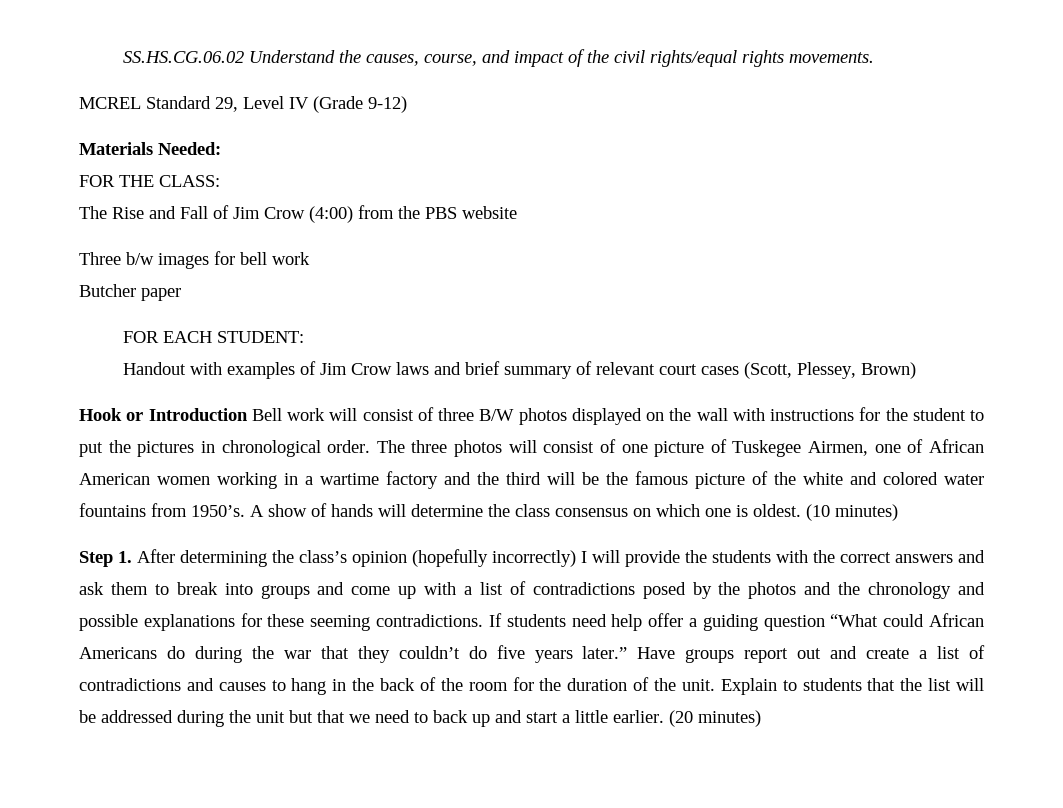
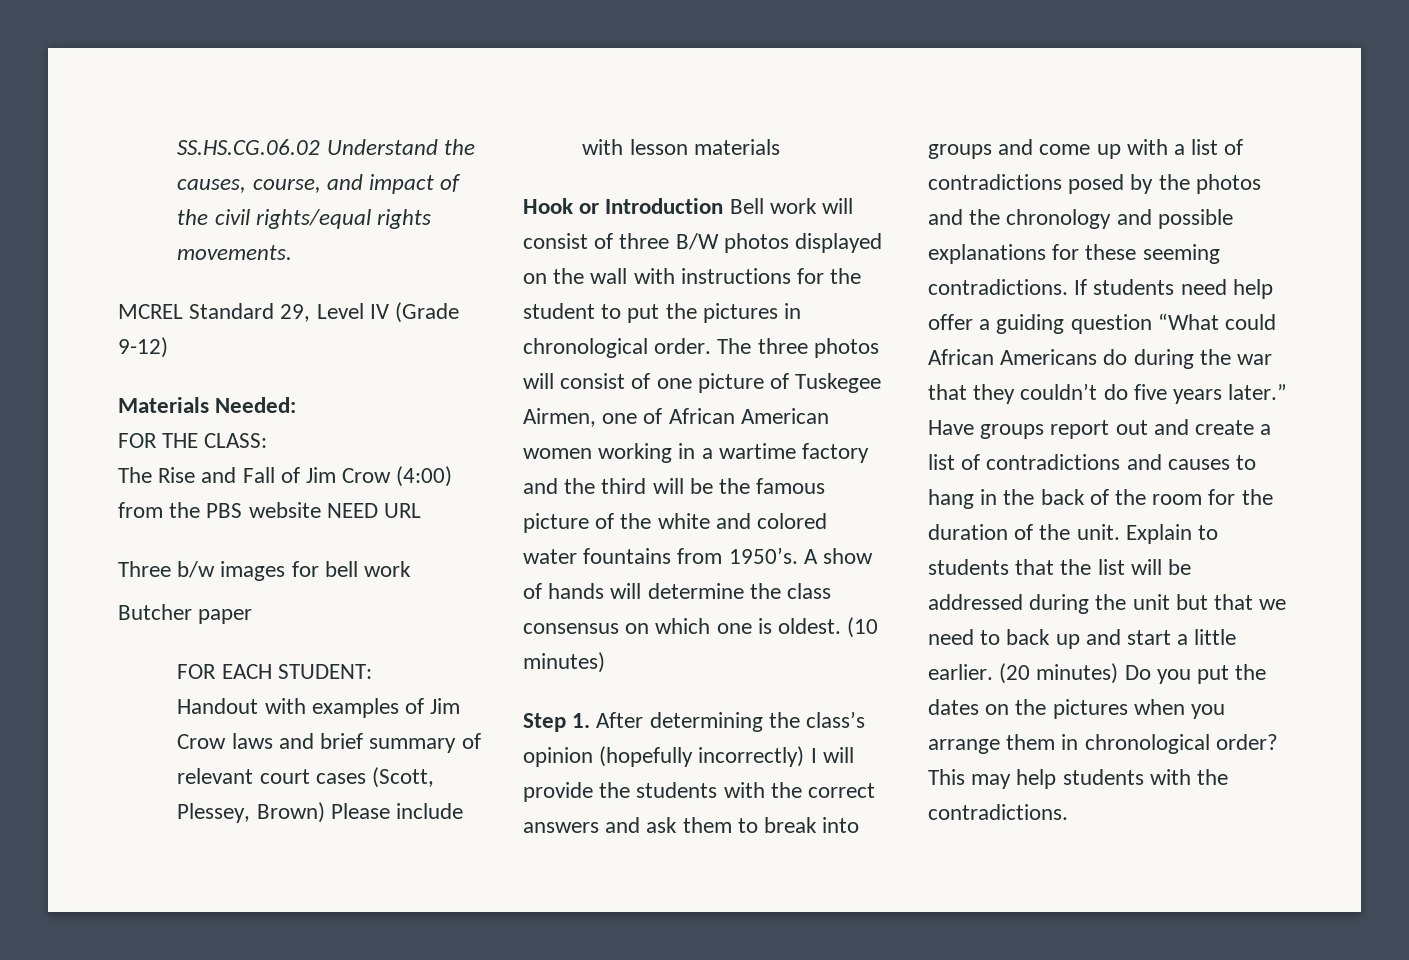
- The Rise and Fall of Jim Crow (4:00) from the PBS website
+ The Rise and Fall of Jim Crow (4:00) from the PBS website NEED URL
- Handout with examples of Jim Crow laws and brief summary of relevant court cases (Scott, Plessey, Brown)
+ Handout with examples of Jim Crow laws and brief summary of relevant court cases (Scott, Plessey, Brown) Please include with lesson materials
- (20 minutes)
+ (20 minutes) Do you put the dates on the pictures when you arrange them in chronological order? This may help students with the contradictions.

